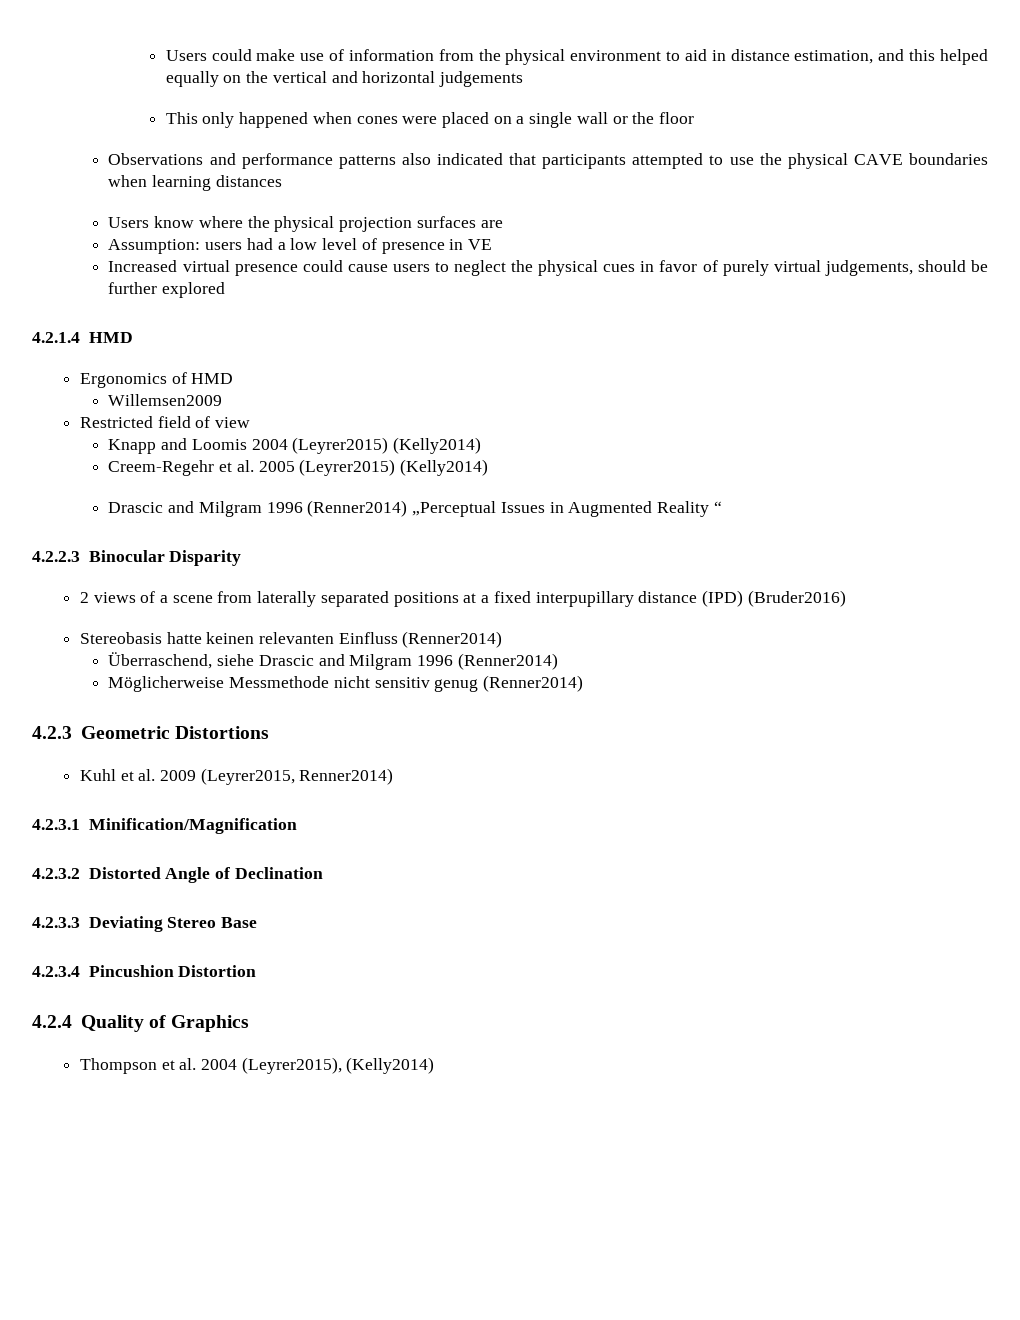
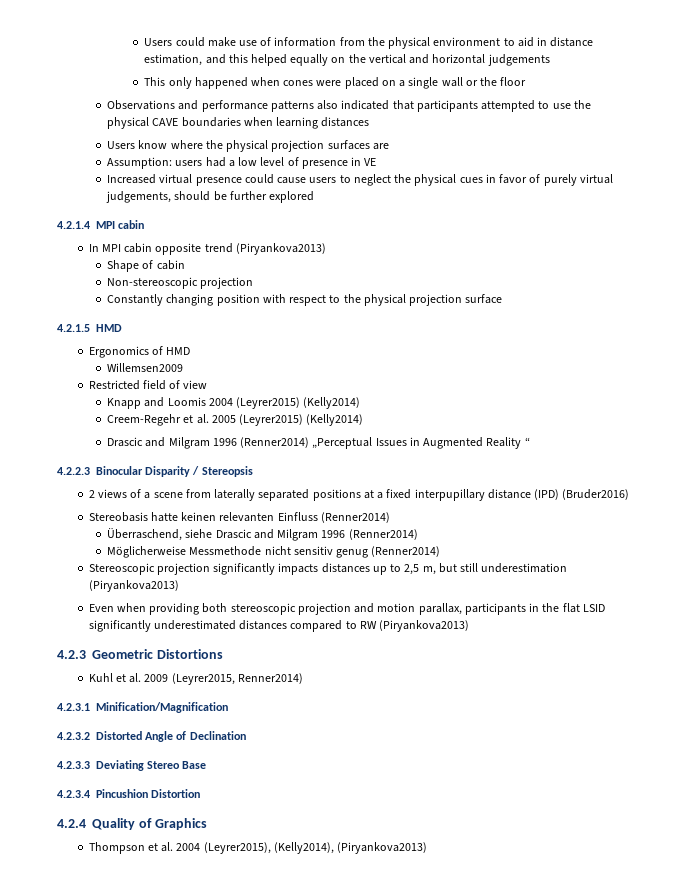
- 4.2.1.4 HMD
+ 4.2.1.4 MPI cabin
+ In MPI cabin opposite trend (Piryankova2013)
+ Shape of cabin
+ Non-stereoscopic projection
+ Constantly changing position with respect to the physical projection surface
+ 4.2.1.5 HMD
- 4.2.2.3 Binocular Disparity
+ 4.2.2.3 Binocular Disparity / Stereopsis
+ Stereoscopic projection significantly impacts distances up to 2,5 m, but still underestimation (Piryankova2013)
+ Even when providing both stereoscopic projection and motion parallax, participants in the flat LSID significantly underestimated distances compared to RW (Piryankova2013)
- Thompson et al. 2004 (Leyrer2015), (Kelly2014)
+ Thompson et al. 2004 (Leyrer2015), (Kelly2014), (Piryankova2013)

